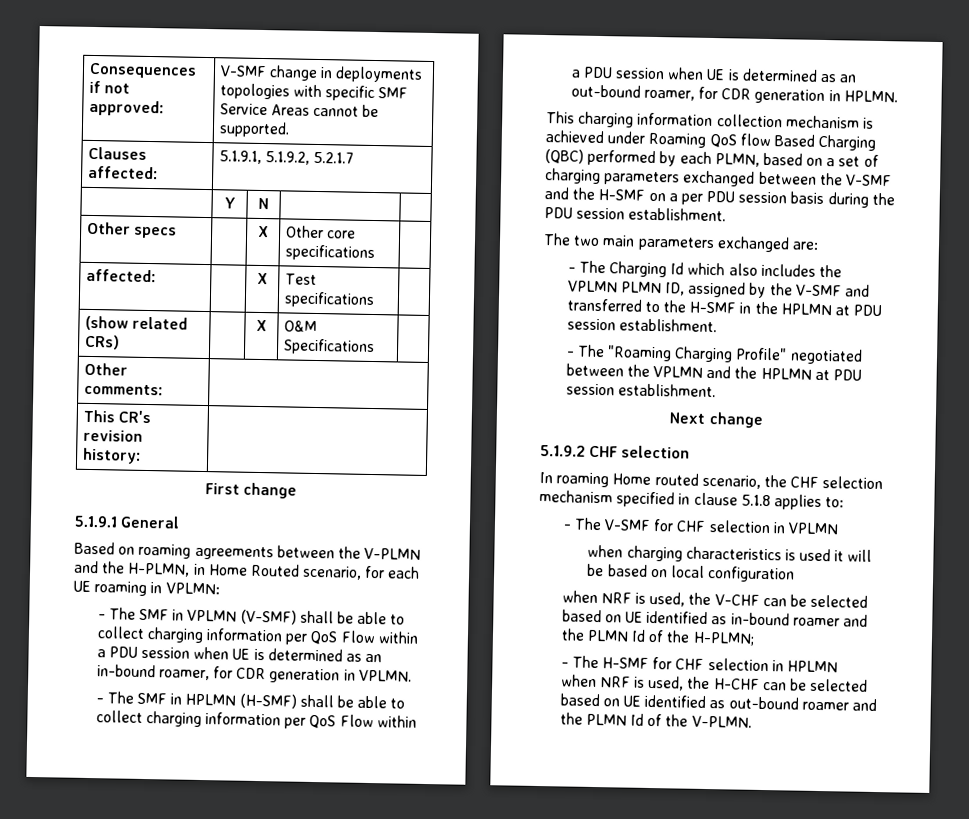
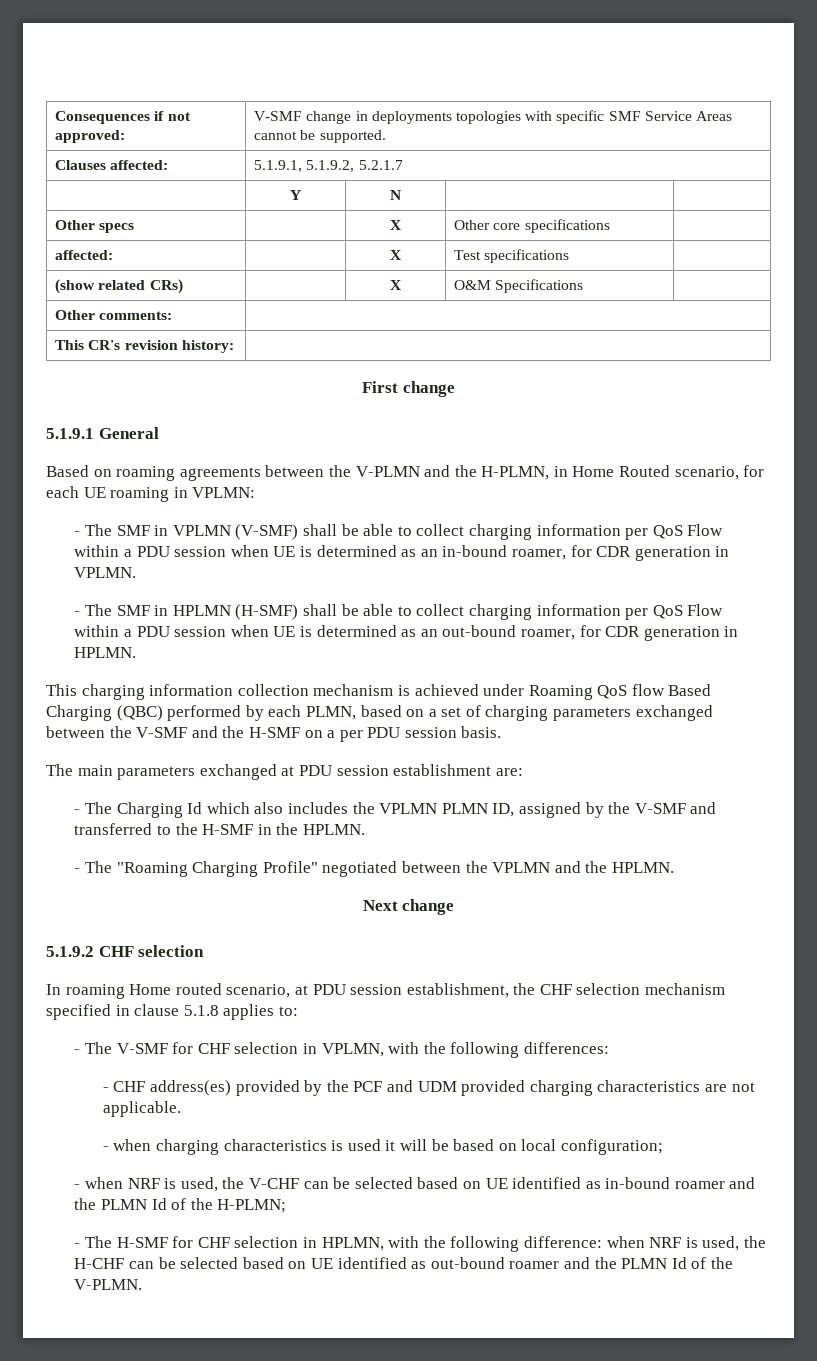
- This charging information collection mechanism is achieved under Roaming QoS flow Based Charging (QBC) performed by each PLMN, based on a set of charging parameters exchanged between the V-SMF and the H-SMF on a per PDU session basis during the PDU session establishment.
- The two main parameters exchanged are:
+ This charging information collection mechanism is achieved under Roaming QoS flow Based Charging (QBC) performed by each PLMN, based on a set of charging parameters exchanged between the V-SMF and the H-SMF on a per PDU session basis.
+ The main parameters exchanged at PDU session establishment are:
- - The Charging Id which also includes the VPLMN PLMN ID, assigned by the V-SMF and transferred to the H-SMF in the HPLMN at PDU session establishment.
+ - The Charging Id which also includes the VPLMN PLMN ID, assigned by the V-SMF and transferred to the H-SMF in the HPLMN.
- - The "Roaming Charging Profile" negotiated between the VPLMN and the HPLMN at PDU session establishment.
+ - The "Roaming Charging Profile" negotiated between the VPLMN and the HPLMN.
- In roaming Home routed scenario, the CHF selection mechanism specified in clause 5.1.8 applies to:
+ In roaming Home routed scenario, at PDU session establishment, the CHF selection mechanism specified in clause 5.1.8 applies to:
- - The V-SMF for CHF selection in VPLMN
- when charging characteristics is used it will be based on local configuration
- when NRF is used, the V-CHF can be selected based on UE identified as in-bound roamer and the PLMN Id of the H-PLMN;
+ - The V-SMF for CHF selection in VPLMN, with the following differences:
+ - CHF address(es) provided by the PCF and UDM provided charging characteristics are not applicable.
+ - when charging characteristics is used it will be based on local configuration;
+ - when NRF is used, the V-CHF can be selected based on UE identified as in-bound roamer and the PLMN Id of the H-PLMN;
- - The H-SMF for CHF selection in HPLMN
- when NRF is used, the H-CHF can be selected based on UE identified as out-bound roamer and the PLMN Id of the V-PLMN.
+ - The H-SMF for CHF selection in HPLMN, with the following difference: when NRF is used, the H-CHF can be selected based on UE identified as out-bound roamer and the PLMN Id of the V-PLMN.

